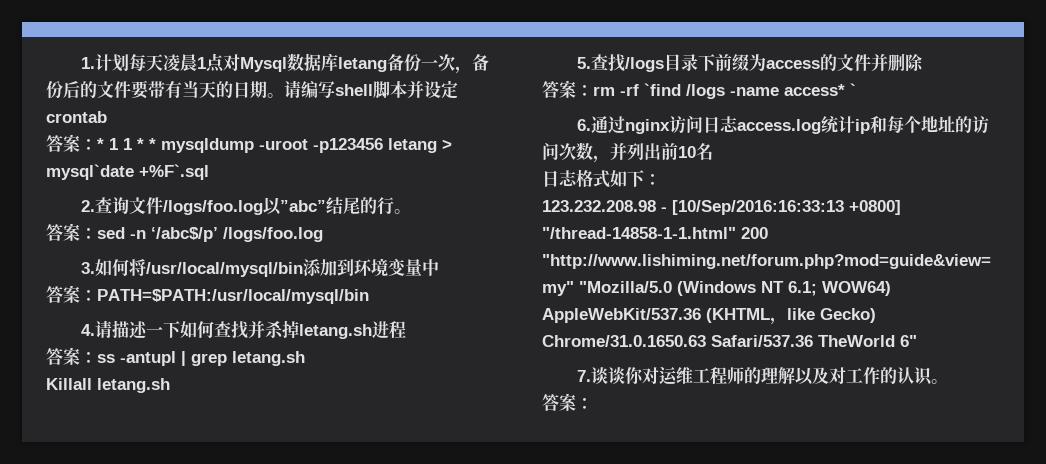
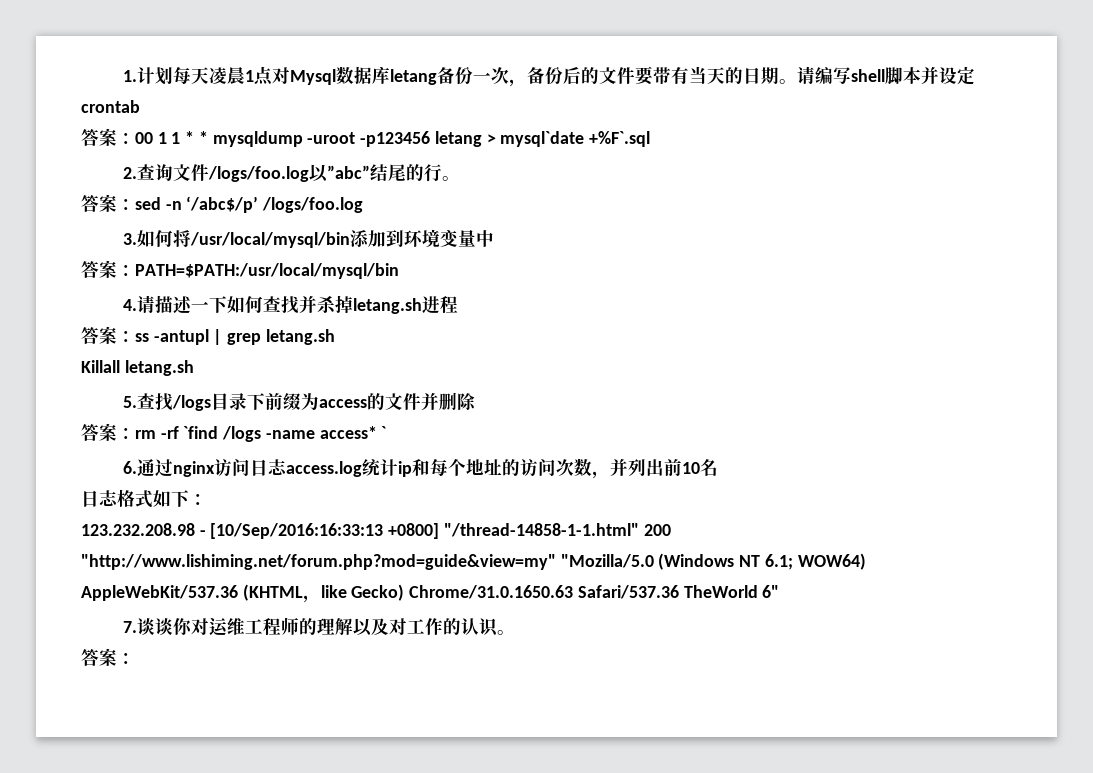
- 答案：* 1 1 * * mysqldump -uroot -p123456 letang > mysql`date +%F`.sql
+ 答案：00 1 1 * * mysqldump -uroot -p123456 letang > mysql`date +%F`.sql

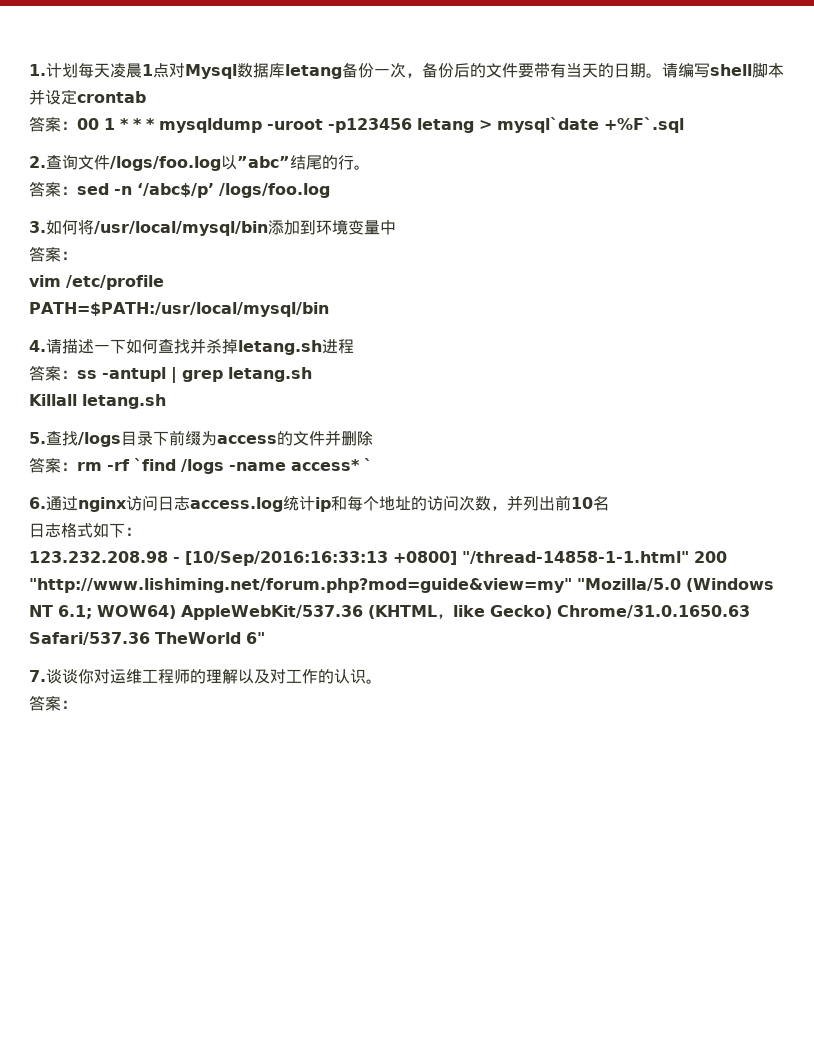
- 答案：00 1 1 * * mysqldump -uroot -p123456 letang > mysql`date +%F`.sql
+ 答案：00 1 * * * mysqldump -uroot -p123456 letang > mysql`date +%F`.sql
  3.如何将/usr/local/mysql/bin添加到环境变量中
- 答案：PATH=$PATH:/usr/local/mysql/bin
+ 答案：
+ vim /etc/profile
+ PATH=$PATH:/usr/local/mysql/bin

